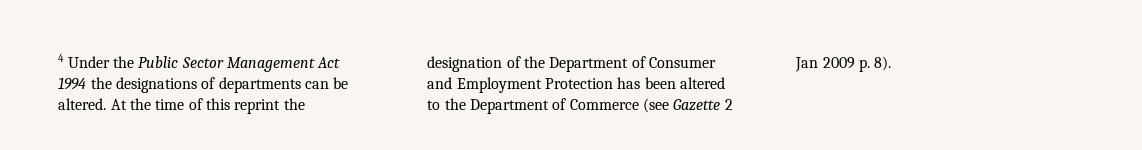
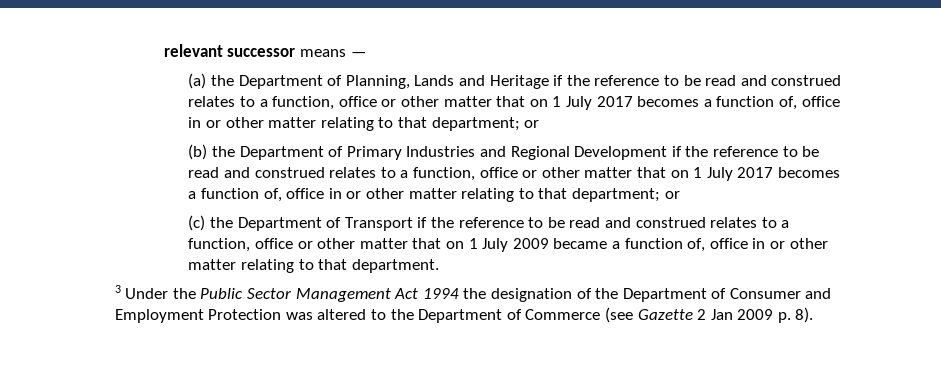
- 4 Under the Public Sector Management Act 1994 the designations of departments can be altered. At the time of this reprint the designation of the Department of Consumer and Employment Protection has been altered to the Department of Commerce (see Gazette 2 Jan 2009 p. 8).
+ relevant successor means —
+ (a) the Department of Planning, Lands and Heritage if the reference to be read and construed relates to a function, office or other matter that on 1 July 2017 becomes a function of, office in or other matter relating to that department; or
+ (b) the Department of Primary Industries and Regional Development if the reference to be read and construed relates to a function, office or other matter that on 1 July 2017 becomes a function of, office in or other matter relating to that department; or
+ (c) the Department of Transport if the reference to be read and construed relates to a function, office or other matter that on 1 July 2009 became a function of, office in or other matter relating to that department.
+ 3 Under the Public Sector Management Act 1994 the designation of the Department of Consumer and Employment Protection was altered to the Department of Commerce (see Gazette 2 Jan 2009 p. 8).

